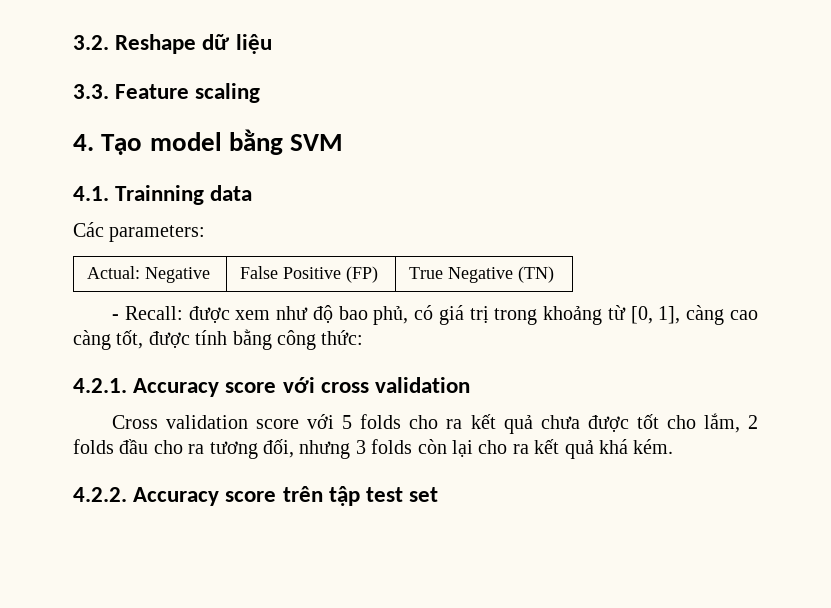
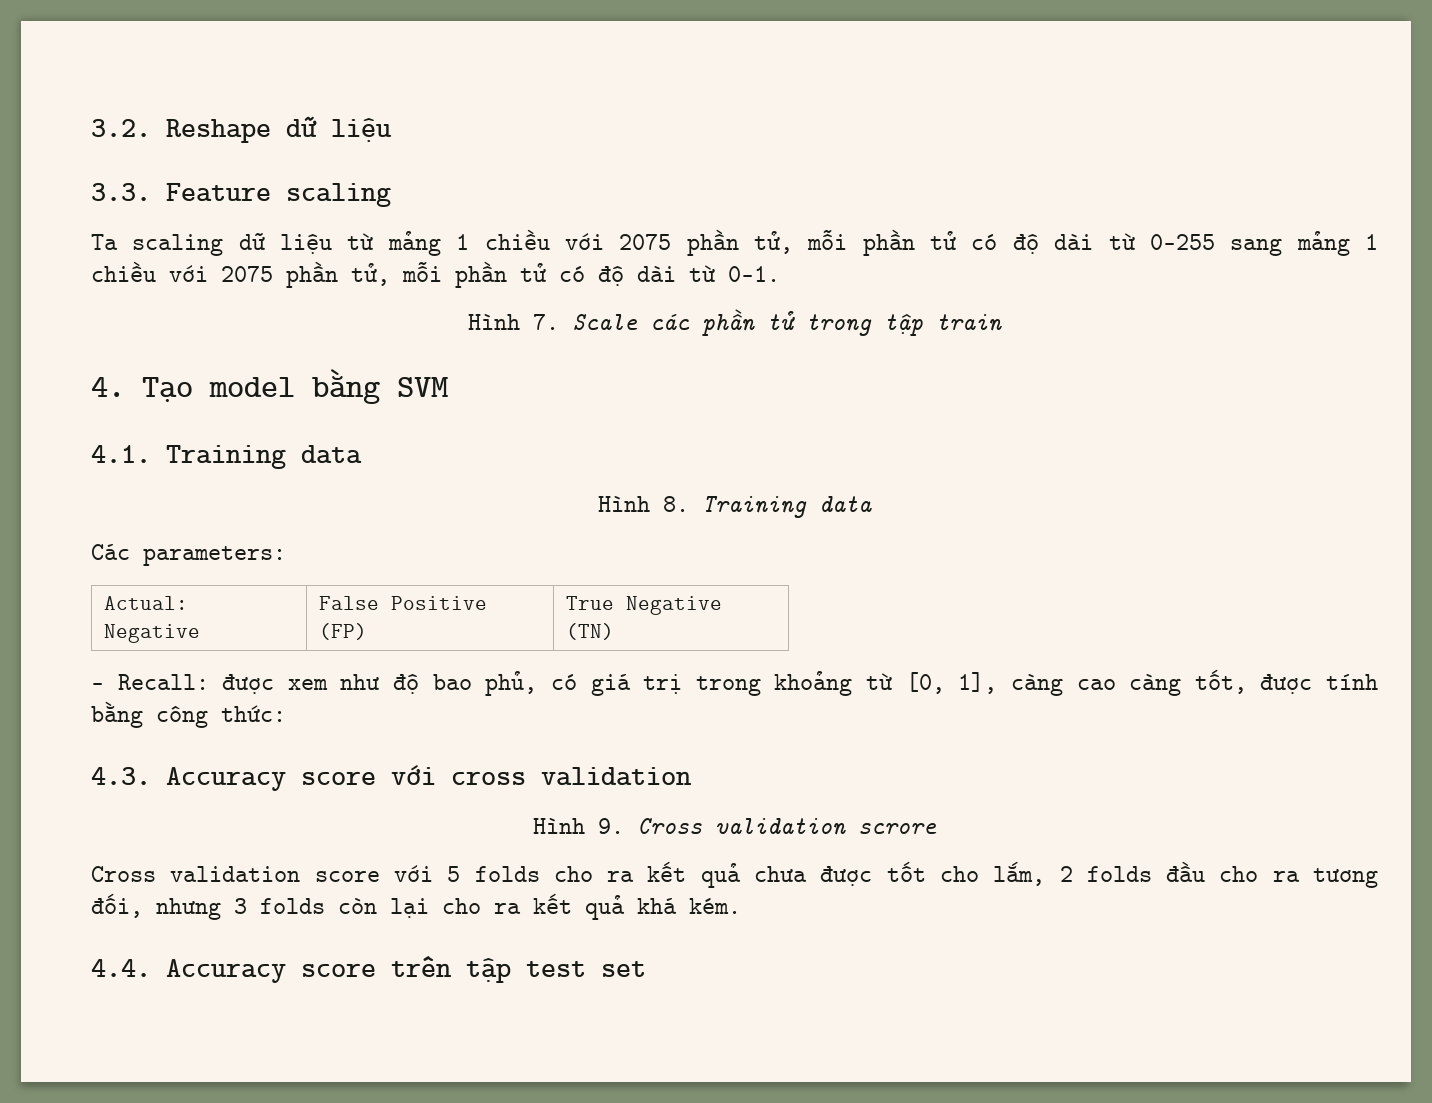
+ Ta scaling dữ liệu từ mảng 1 chiều với 2075 phần tử, mỗi phần tử có độ dài từ 0-255 sang mảng 1 chiều với 2075 phần tử, mỗi phần tử có độ dài từ 0-1.
+ Hình 7. Scale các phần tử trong tập train
- 4.1. Trainning data
+ 4.1. Training data
+ Hình 8. Training data
- 4.2.1. Accuracy score với cross validation
+ 4.3. Accuracy score với cross validation
+ Hình 9. Cross validation scrore
- 4.2.2. Accuracy score trên tập test set
+ 4.4. Accuracy score trên tập test set

